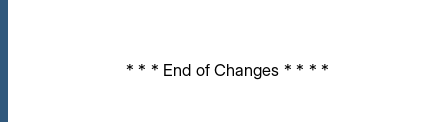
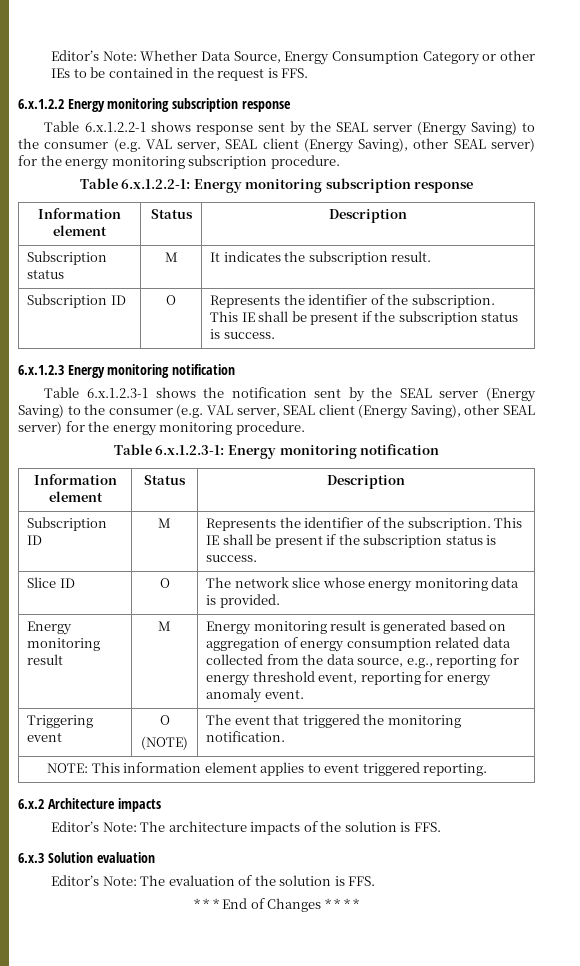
+ Editor’s Note: Whether Data Source, Energy Consumption Category or other IEs to be contained in the request is FFS.
+ 6.x.1.2.2 Energy monitoring subscription response
+ Table 6.x.1.2.2-1 shows response sent by the SEAL server (Energy Saving) to the consumer (e.g. VAL server, SEAL client (Energy Saving), other SEAL server) for the energy monitoring subscription procedure.
+ Table 6.x.1.2.2-1: Energy monitoring subscription response
+ Information element | Status | Description
+ Subscription status | M | It indicates the subscription result.
+ Subscription ID | O | Represents the identifier of the subscription. This IE shall be present if the subscription status is success.
+ 6.x.1.2.3 Energy monitoring notification
+ Table 6.x.1.2.3-1 shows the notification sent by the SEAL server (Energy Saving) to the consumer (e.g. VAL server, SEAL client (Energy Saving), other SEAL server) for the energy monitoring procedure.
+ Table 6.x.1.2.3-1: Energy monitoring notification
+ Information element | Status | Description
+ Subscription ID | M | Represents the identifier of the subscription. This IE shall be present if the subscription status is success.
+ Slice ID | O | The network slice whose energy monitoring data is provided.
+ Energy monitoring result | M | Energy monitoring result is generated based on aggregation of energy consumption related data collected from the data source, e.g., reporting for energy threshold event, reporting for energy anomaly event.
+ Triggering event | O
+ (NOTE) | The event that triggered the monitoring notification.
+ NOTE: This information element applies to event triggered reporting.
+ 6.x.2 Architecture impacts
+ Editor’s Note: The architecture impacts of the solution is FFS.
+ 6.x.3 Solution evaluation
+ Editor’s Note: The evaluation of the solution is FFS.

